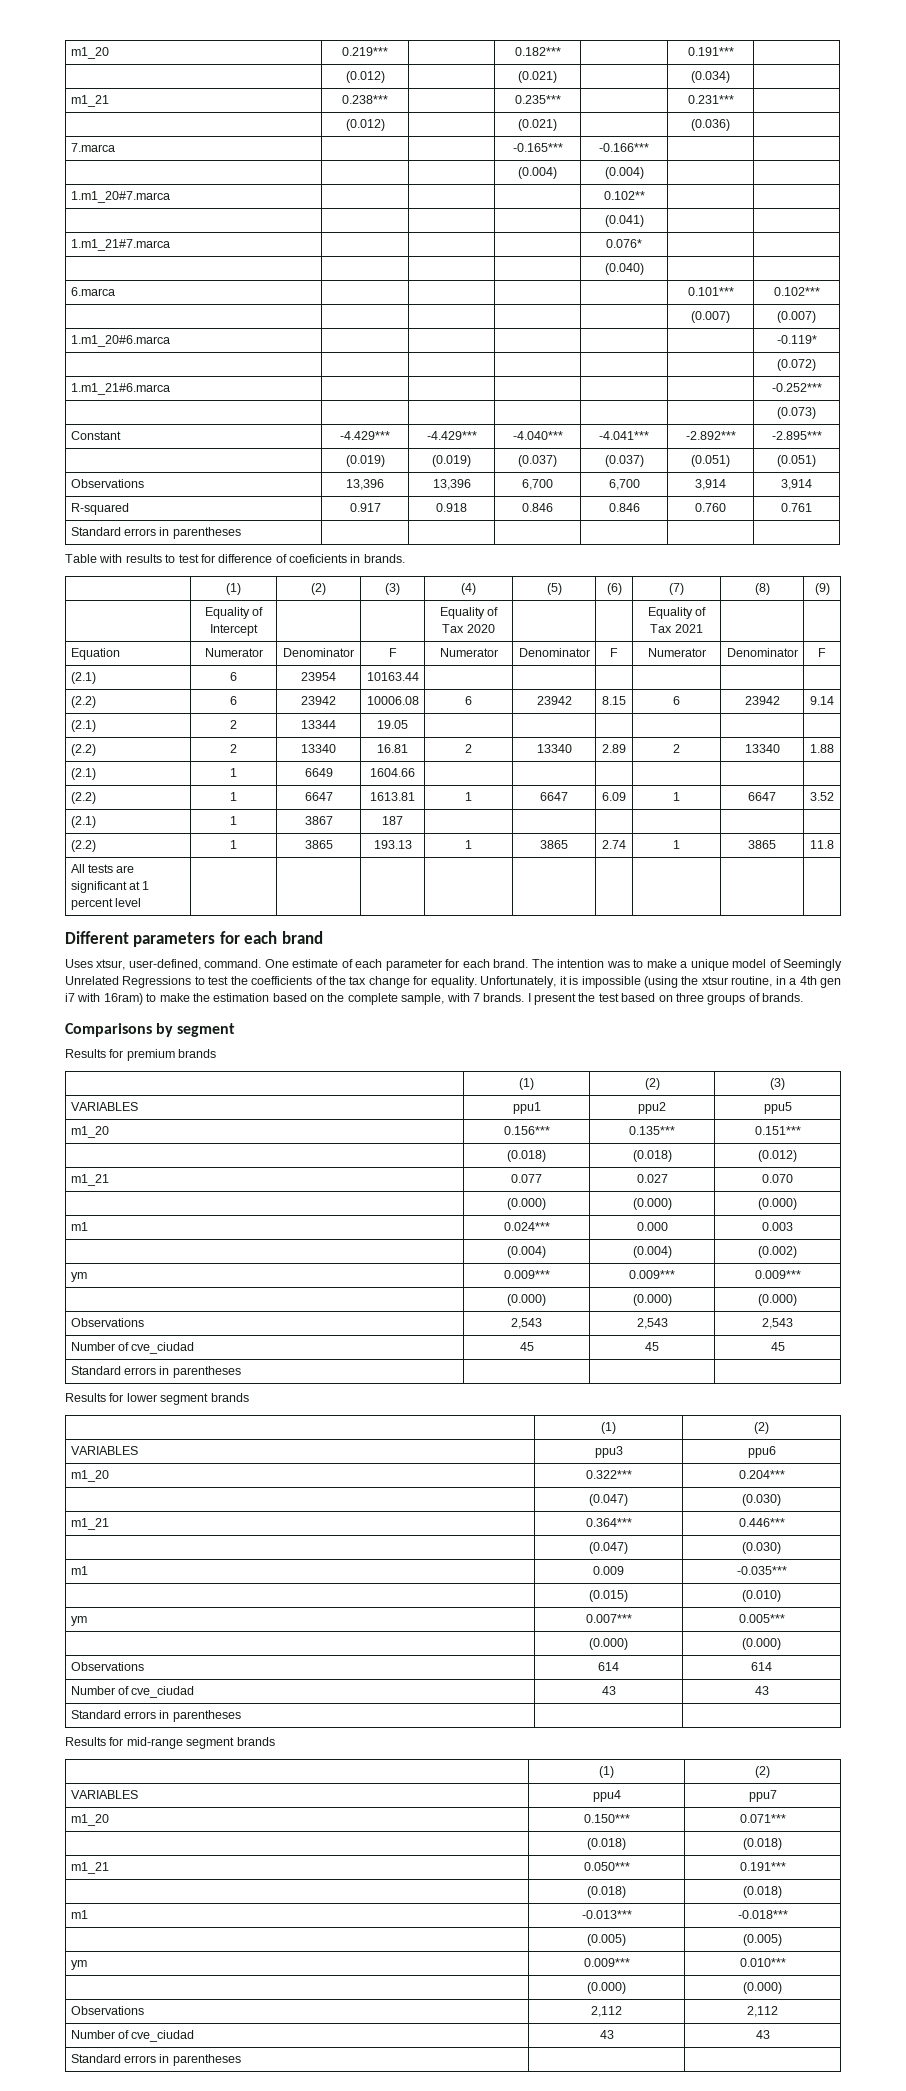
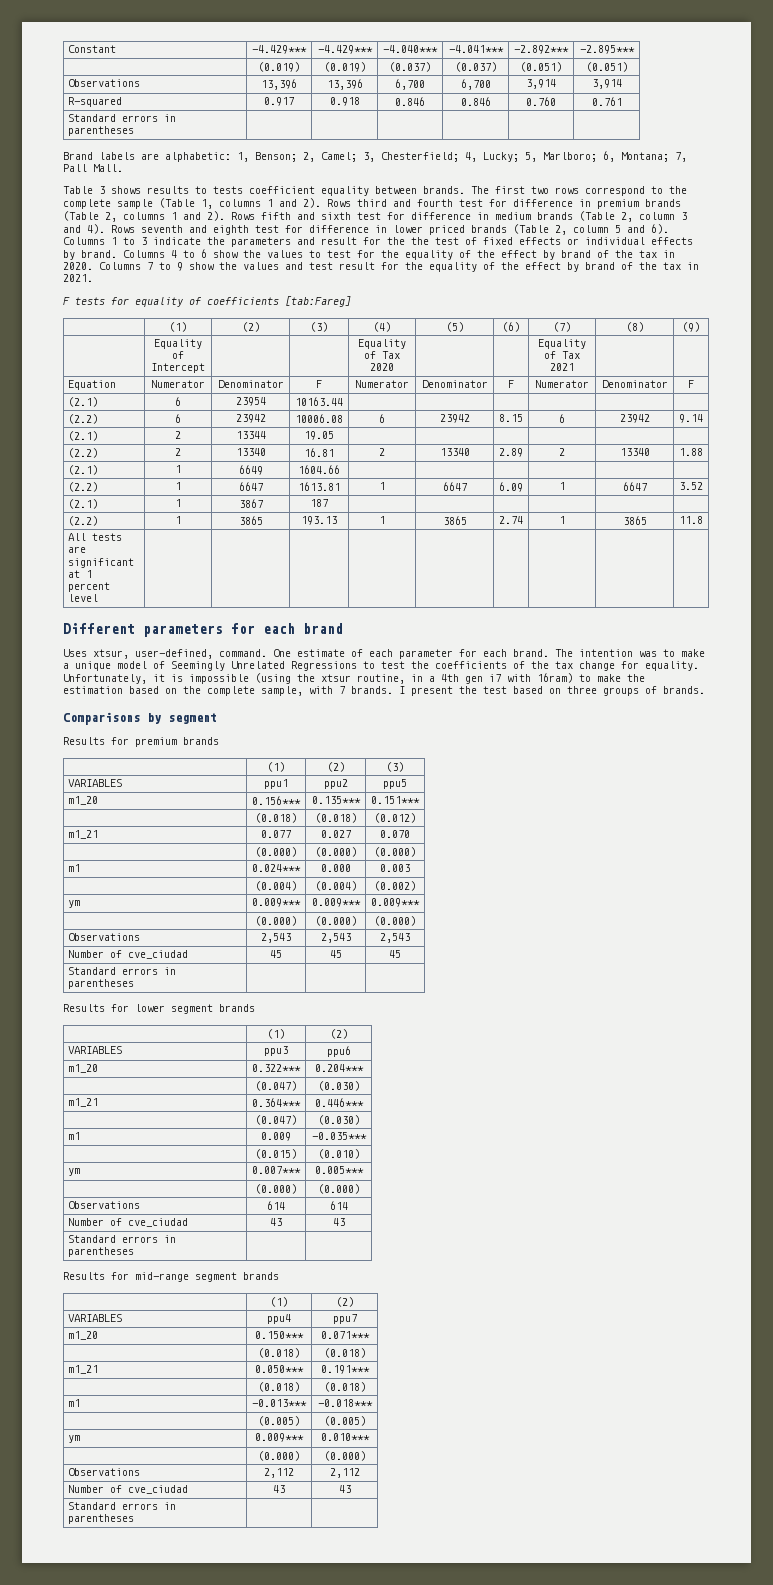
- m1_20 | 0.219*** | | 0.182*** | | 0.191*** |
- | (0.012) | | (0.021) | | (0.034) |
- m1_21 | 0.238*** | | 0.235*** | | 0.231*** |
- | (0.012) | | (0.021) | | (0.036) |
- 7.marca | | | -0.165*** | -0.166*** | |
- | | | (0.004) | (0.004) | |
- 1.m1_20#7.marca | | | | 0.102** | |
- | | | | (0.041) | |
- 1.m1_21#7.marca | | | | 0.076* | |
- | | | | (0.040) | |
- 6.marca | | | | | 0.101*** | 0.102***
- | | | | | (0.007) | (0.007)
- 1.m1_20#6.marca | | | | | | -0.119*
- | | | | | | (0.072)
- 1.m1_21#6.marca | | | | | | -0.252***
- | | | | | | (0.073)
- Table with results to test for difference of coeficients in brands.
+ Brand labels are alphabetic: 1, Benson; 2, Camel; 3, Chesterfield; 4, Lucky; 5, Marlboro; 6, Montana; 7, Pall Mall.
+ Table 3 shows results to tests coefficient equality between brands. The first two rows correspond to the complete sample (Table 1, columns 1 and 2). Rows third and fourth test for difference in premium brands (Table 2, columns 1 and 2). Rows fifth and sixth test for difference in medium brands (Table 2, column 3 and 4). Rows seventh and eighth test for difference in lower priced brands (Table 2, column 5 and 6). Columns 1 to 3 indicate the parameters and result for the the test of fixed effects or individual effects by brand. Columns 4 to 6 show the values to test for the equality of the effect by brand of the tax in 2020. Columns 7 to 9 show the values and test result for the equality of the effect by brand of the tax in 2021.
+ F tests for equality of coefficients [tab:Fareg]

